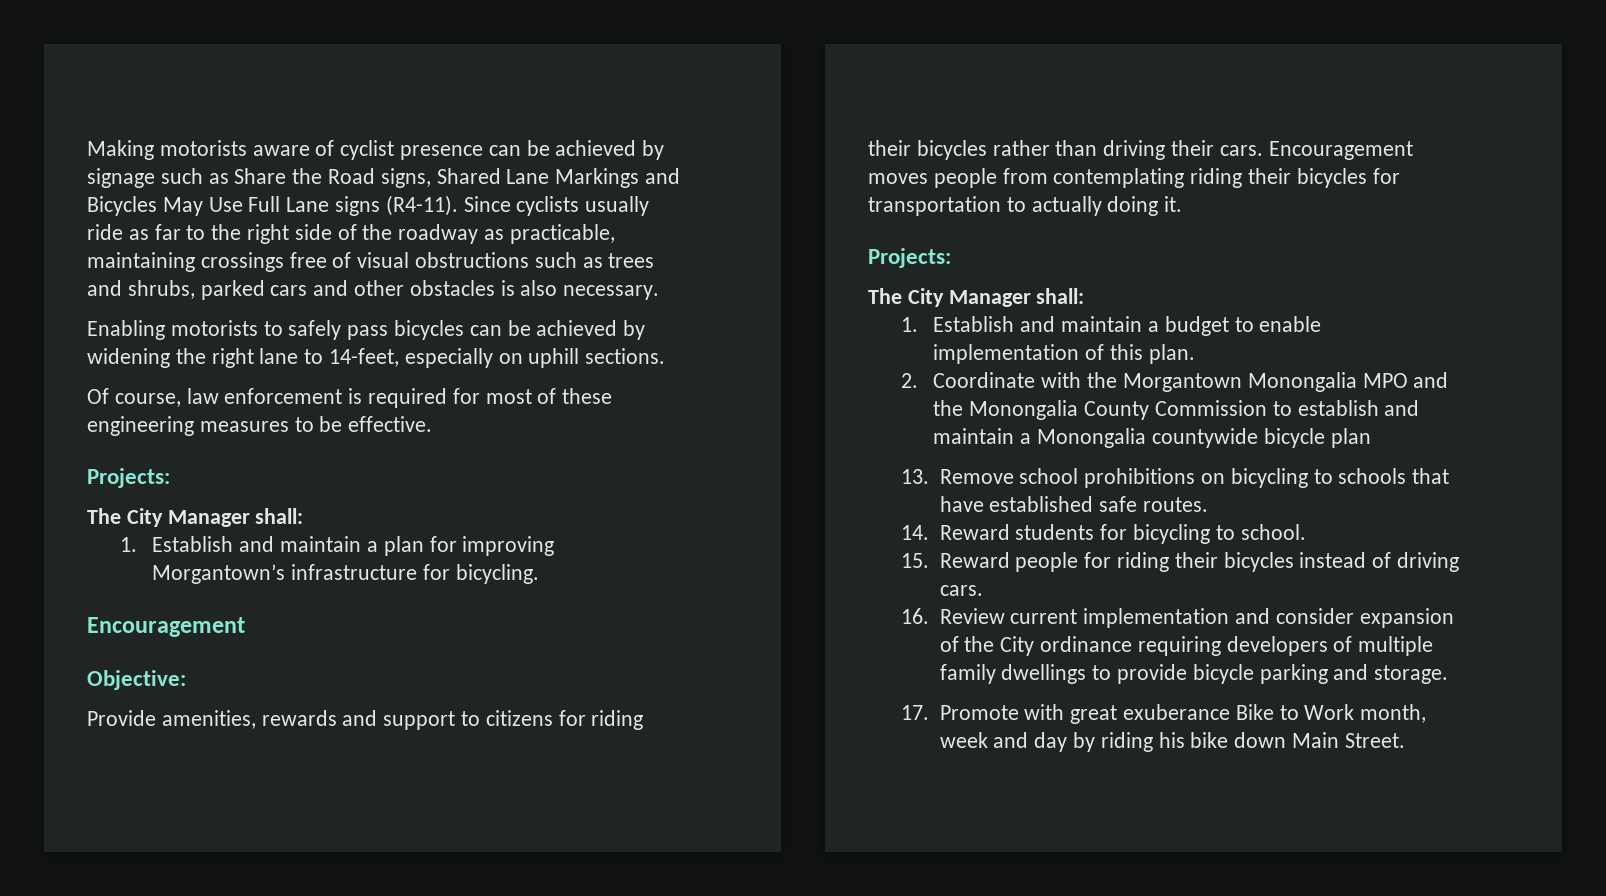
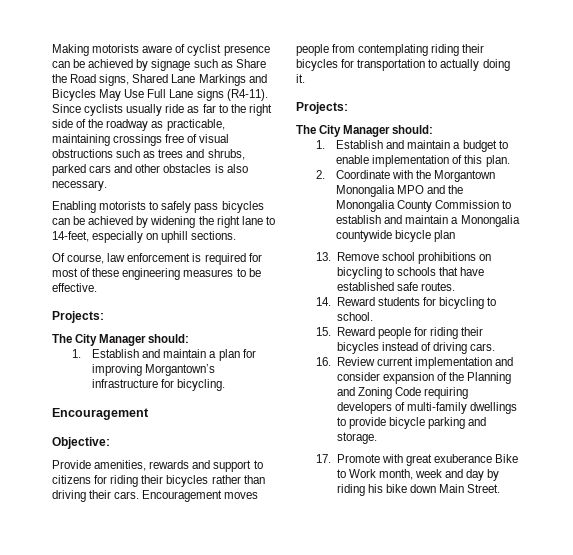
  Of course, law enforcement is required for most of these engineering measures to be effective.
  Projects:
- The City Manager shall:
+ The City Manager should:
  Encouragement moves people from contemplating riding their bicycles for transportation to actually doing it.
  Projects:
- The City Manager shall:
+ The City Manager should:
- 16. Review current implementation and consider expansion of the City ordinance requiring developers of multiple family dwellings to provide bicycle parking and storage.
+ 16. Review current implementation and consider expansion of the Planning and Zoning Code requiring developers of multi-family dwellings to provide bicycle parking and storage.

